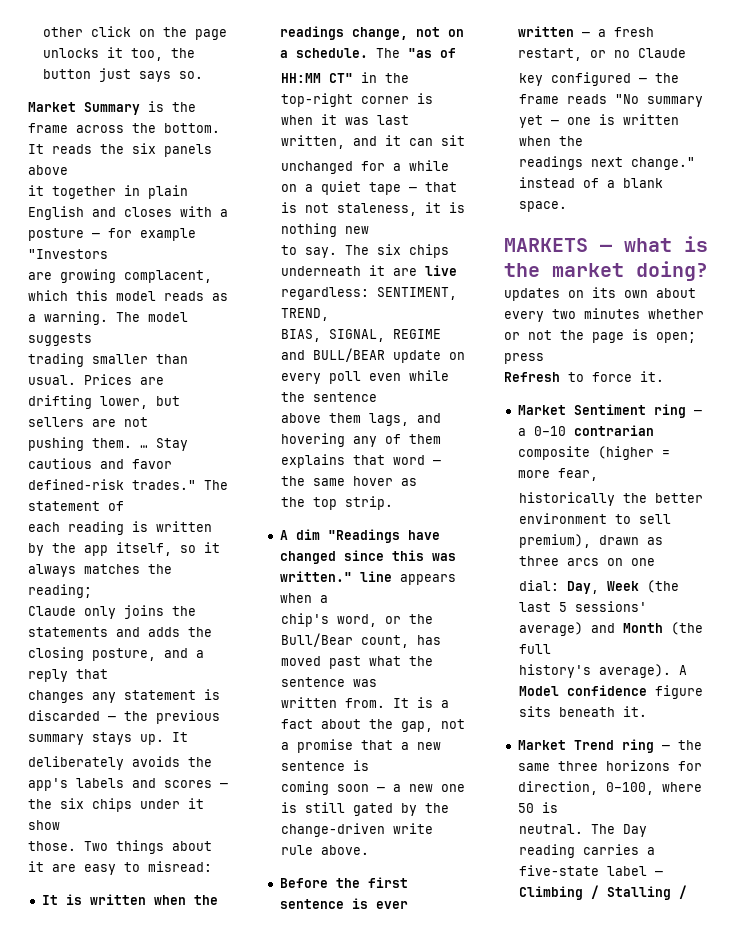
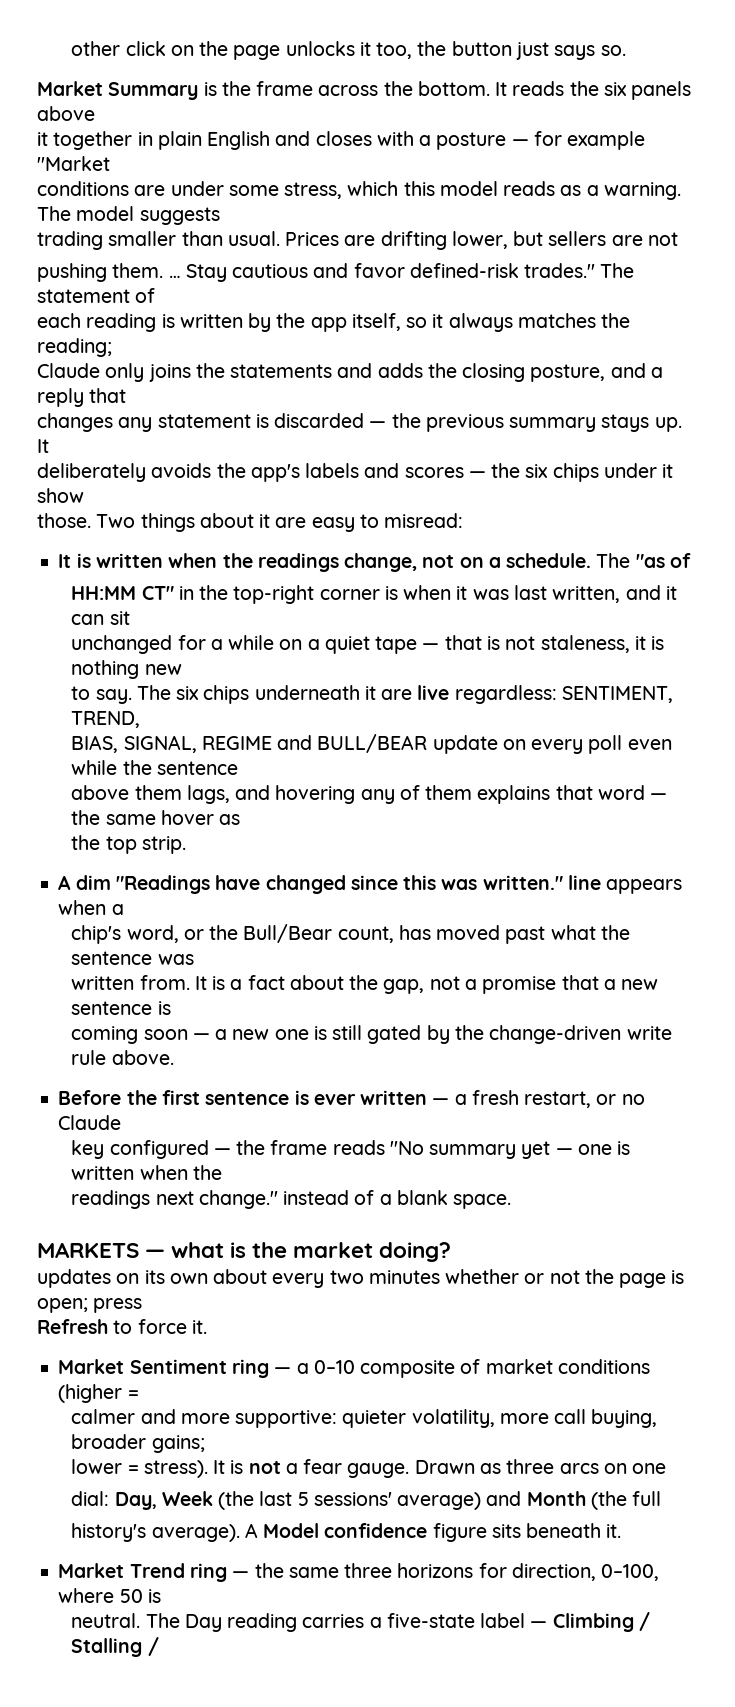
- it together in plain English and closes with a posture — for example "Investors
- are growing complacent, which this model reads as a warning.
+ it together in plain English and closes with a posture — for example "Market
+ conditions are under some stress, which this model reads as a warning.
- Market Sentiment ring — a 0–10 contrarian composite (higher = more fear,
- historically the better environment to sell premium), drawn as three arcs on one
+ Market Sentiment ring — a 0–10 composite of market conditions (higher =
+ calmer and more supportive: quieter volatility, more call buying, broader gains;
+ lower = stress). It is not a fear gauge. Drawn as three arcs on one

